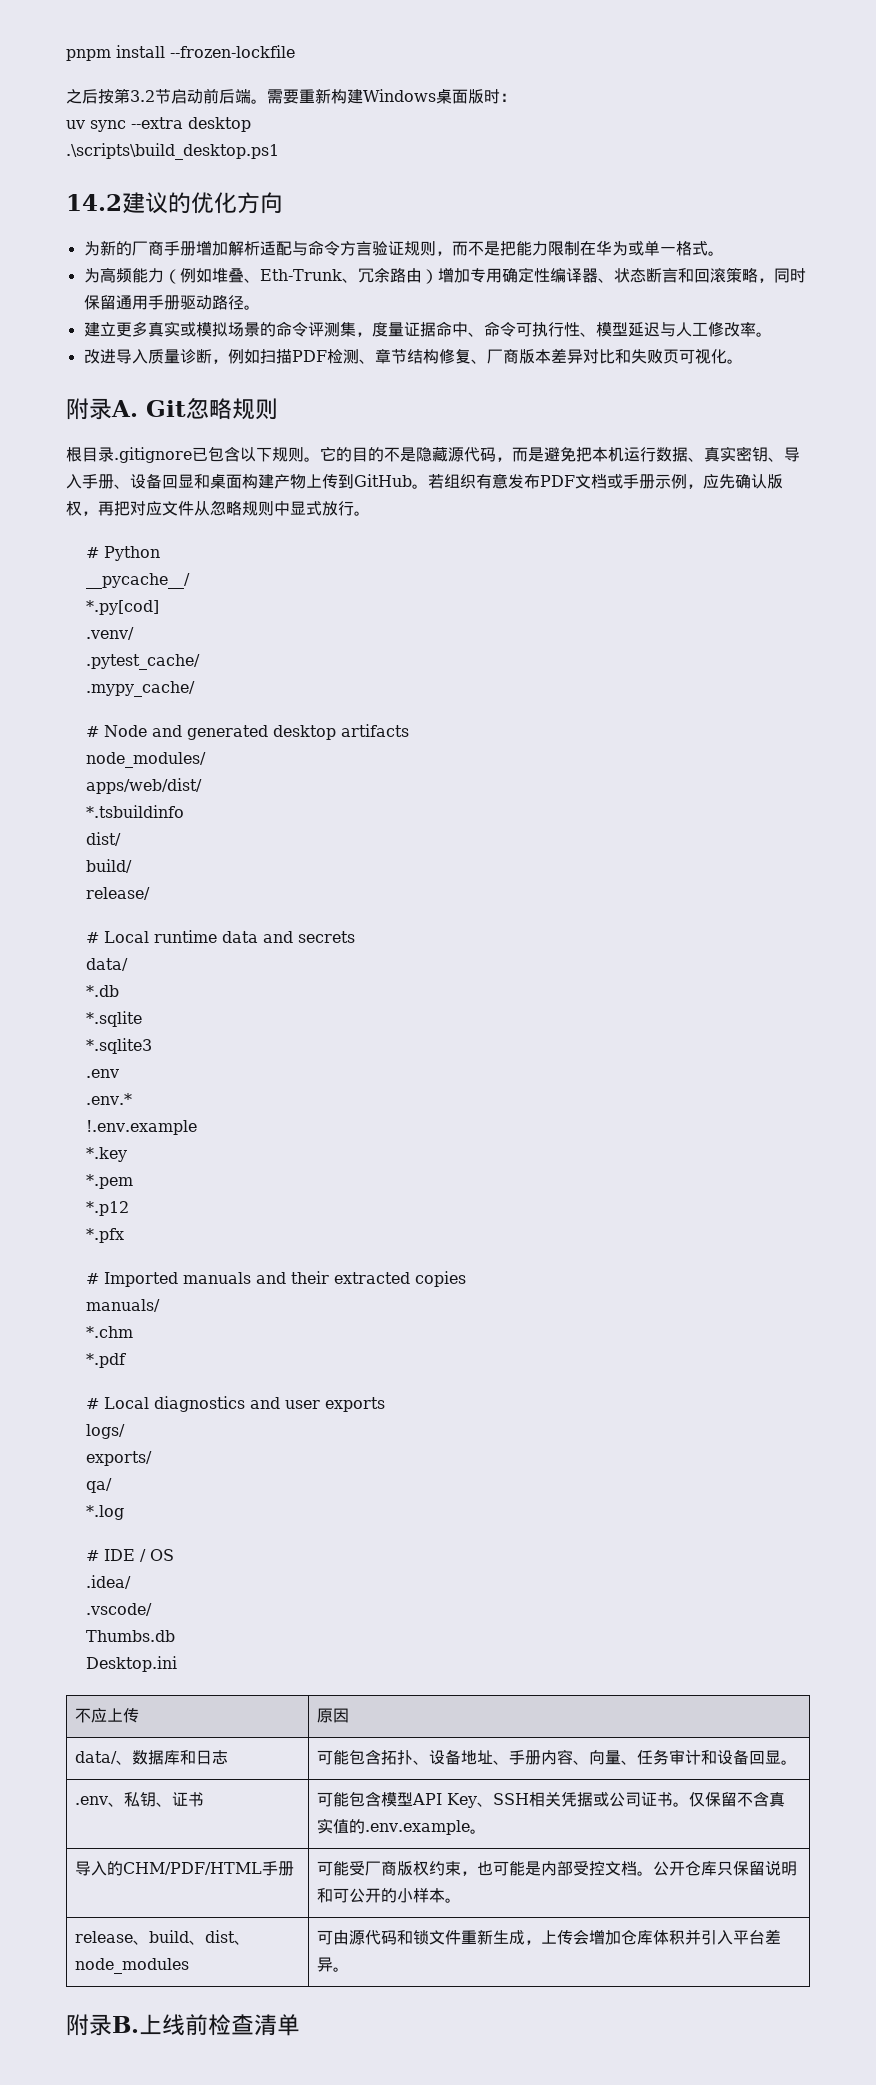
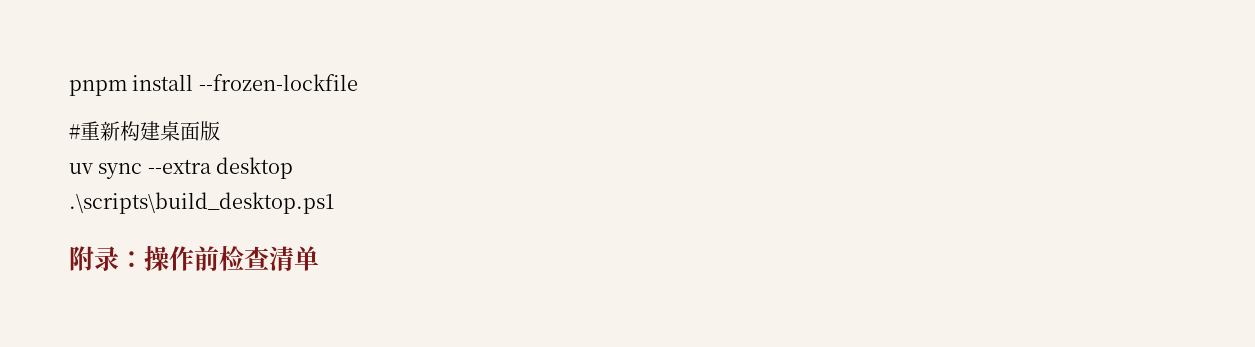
- 之后按第3.2节启动前后端。需要重新构建Windows桌面版时：
+ #重新构建桌面版
- 14.2建议的优化方向
- 为新的厂商手册增加解析适配与命令方言验证规则，而不是把能力限制在华为或单一格式。
- 为高频能力（例如堆叠、Eth-Trunk、冗余路由）增加专用确定性编译器、状态断言和回滚策略，同时保留通用手册驱动路径。
- 建立更多真实或模拟场景的命令评测集，度量证据命中、命令可执行性、模型延迟与人工修改率。
- 改进导入质量诊断，例如扫描PDF检测、章节结构修复、厂商版本差异对比和失败页可视化。
- 附录A. Git忽略规则
- 根目录.gitignore已包含以下规则。它的目的不是隐藏源代码，而是避免把本机运行数据、真实密钥、导入手册、设备回显和桌面构建产物上传到GitHub。若组织有意发布PDF文档或手册示例，应先确认版权，再把对应文件从忽略规则中显式放行。
- # Python
- __pycache__/
- *.py[cod]
- .venv/
- .pytest_cache/
- .mypy_cache/
- # Node and generated desktop artifacts
- node_modules/
- apps/web/dist/
- *.tsbuildinfo
- dist/
- build/
- release/
- # Local runtime data and secrets
- data/
- *.db
- *.sqlite
- *.sqlite3
- .env
- .env.*
- !.env.example
- *.key
- *.pem
- *.p12
- *.pfx
- # Imported manuals and their extracted copies
- manuals/
- *.chm
- *.pdf
- # Local diagnostics and user exports
- logs/
- exports/
- qa/
- *.log
- # IDE / OS
- .idea/
- .vscode/
- Thumbs.db
- Desktop.ini
- 不应上传 | 原因
- data/、数据库和日志 | 可能包含拓扑、设备地址、手册内容、向量、任务审计和设备回显。
- .env、私钥、证书 | 可能包含模型API Key、SSH相关凭据或公司证书。仅保留不含真实值的.env.example。
- 导入的CHM/PDF/HTML手册 | 可能受厂商版权约束，也可能是内部受控文档。公开仓库只保留说明和可公开的小样本。
- release、build、dist、node_modules | 可由源代码和锁文件重新生成，上传会增加仓库体积并引入平台差异。
- 附录B.上线前检查清单
+ 附录：操作前检查清单

